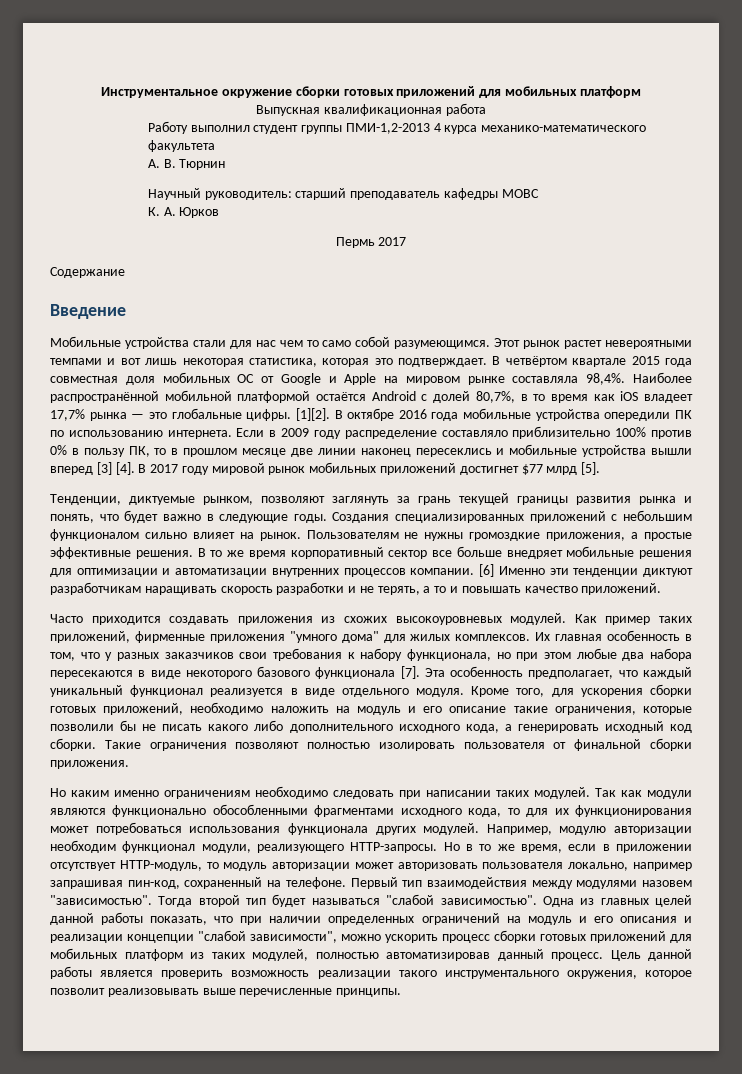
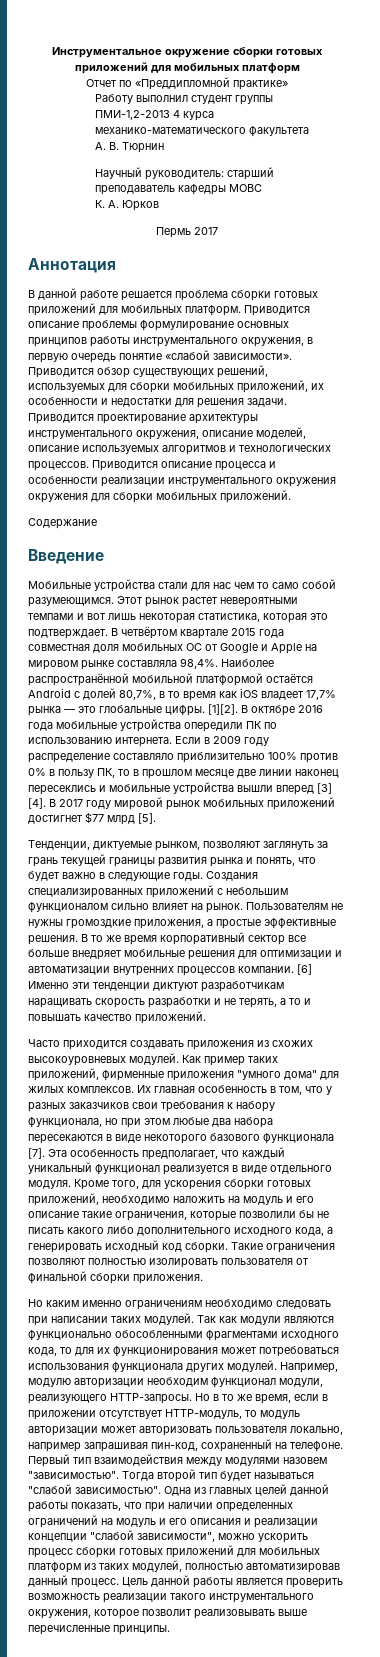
- Выпускная квалификационная работа
+ Отчет по «Преддипломной практике»
+ Аннотация
+ В данной работе решается проблема сборки готовых приложений для мобильных платформ. Приводится описание проблемы формулирование основных принципов работы инструментального окружения, в первую очередь понятие «слабой зависимости». Приводится обзор существующих решений, используемых для сборки мобильных приложений, их особенности и недостатки для решения задачи. Приводится проектирование архитектуры инструментального окружения, описание моделей, описание используемых алгоритмов и технологических процессов. Приводится описание процесса и особенности реализации инструментального окружения окружения для сборки мобильных приложений.

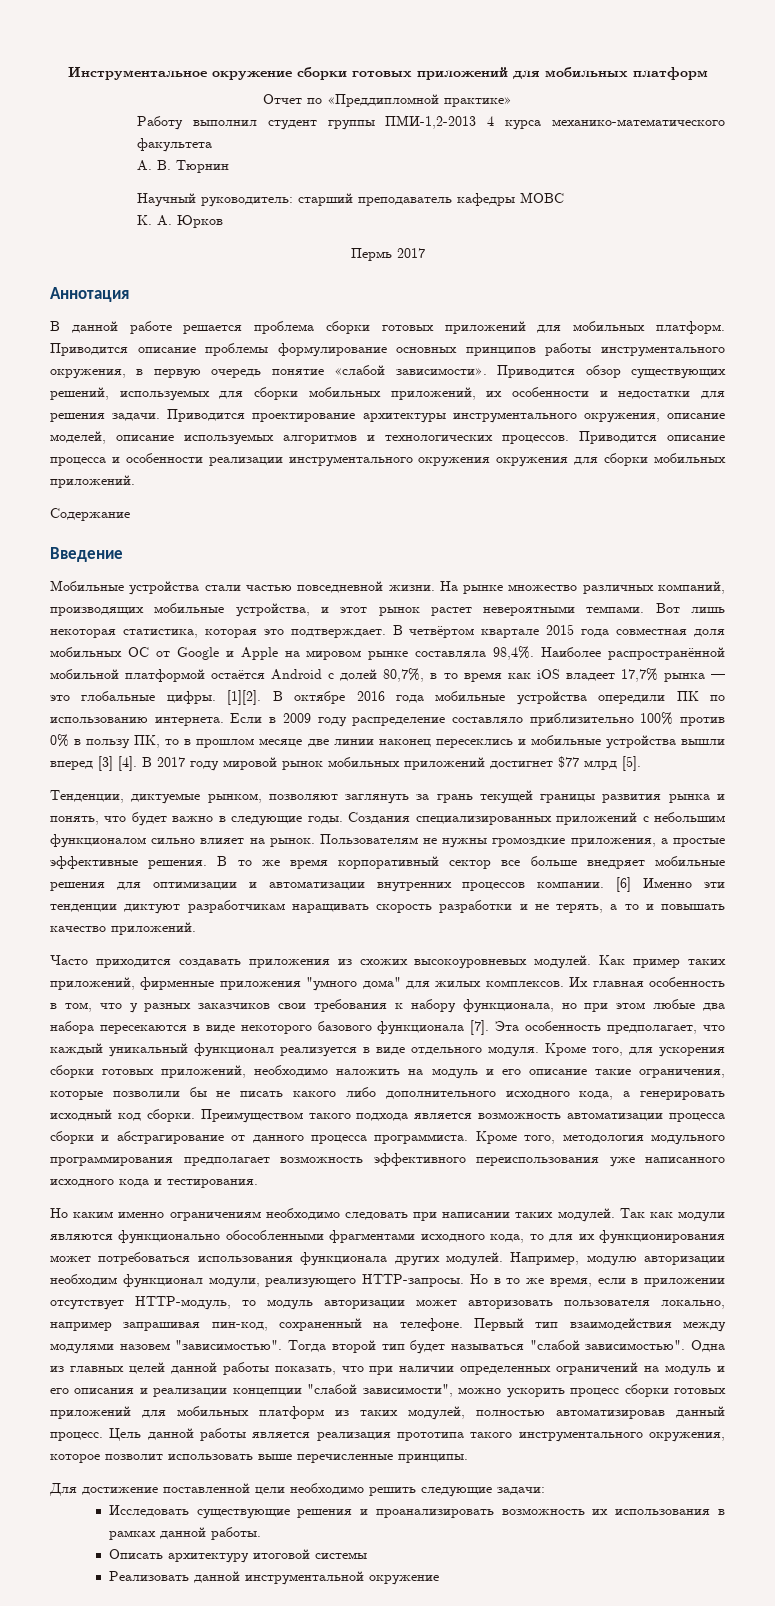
- Мобильные устройства стали для нас чем то само собой разумеющимся. Этот рынок растет невероятными темпами и вот лишь некоторая статистика, которая это подтверждает.
+ Мобильные устройства стали частью повседневной жизни. На рынке множество различных компаний, производящих мобильные устройства, и этот рынок растет невероятными темпами. Вот лишь некоторая статистика, которая это подтверждает.
- Такие ограничения позволяют полностью изолировать пользователя от финальной сборки приложения.
+ Преимуществом такого подхода является возможность автоматизации процесса сборки и абстрагирование от данного процесса программиста. Кроме того, методология модульного программирования предполагает возможность эффективного переиспользования уже написанного исходного кода и тестирования.
- Цель данной работы является проверить возможность реализации такого инструментального окружения, которое позволит реализовывать выше перечисленные принципы.
+ Цель данной работы является реализация прототипа такого инструментального окружения, которое позволит использовать выше перечисленные принципы.
+ Для достижение поставленной цели необходимо решить следующие задачи:
+ Исследовать существующие решения и проанализировать возможность их использования в рамках данной работы.
+ Описать архитектуру итоговой системы
+ Реализовать данной инструментальной окружение

